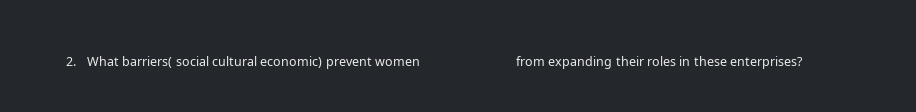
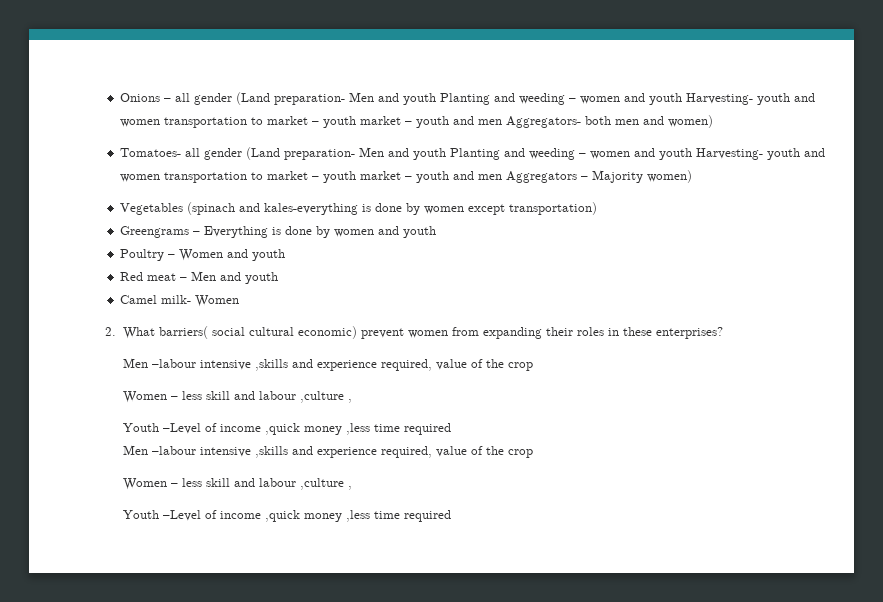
+ Onions – all gender (Land preparation- Men and youth Planting and weeding – women and youth Harvesting- youth and women transportation to market – youth market – youth and men Aggregators- both men and women)
+ Tomatoes- all gender (Land preparation- Men and youth Planting and weeding – women and youth Harvesting- youth and women transportation to market – youth market – youth and men Aggregators – Majority women)
+ Vegetables (spinach and kales-everything is done by women except transportation)
+ Greengrams – Everything is done by women and youth
+ Poultry – Women and youth
+ Red meat – Men and youth
+ Camel milk- Women
  2. What barriers( social cultural economic) prevent women from expanding their roles in these enterprises?
+ Men –labour intensive ,skills and experience required, value of the crop
+ Women – less skill and labour ,culture ,
+ Youth –Level of income ,quick money ,less time required
+ Men –labour intensive ,skills and experience required, value of the crop
+ Women – less skill and labour ,culture ,
+ Youth –Level of income ,quick money ,less time required

